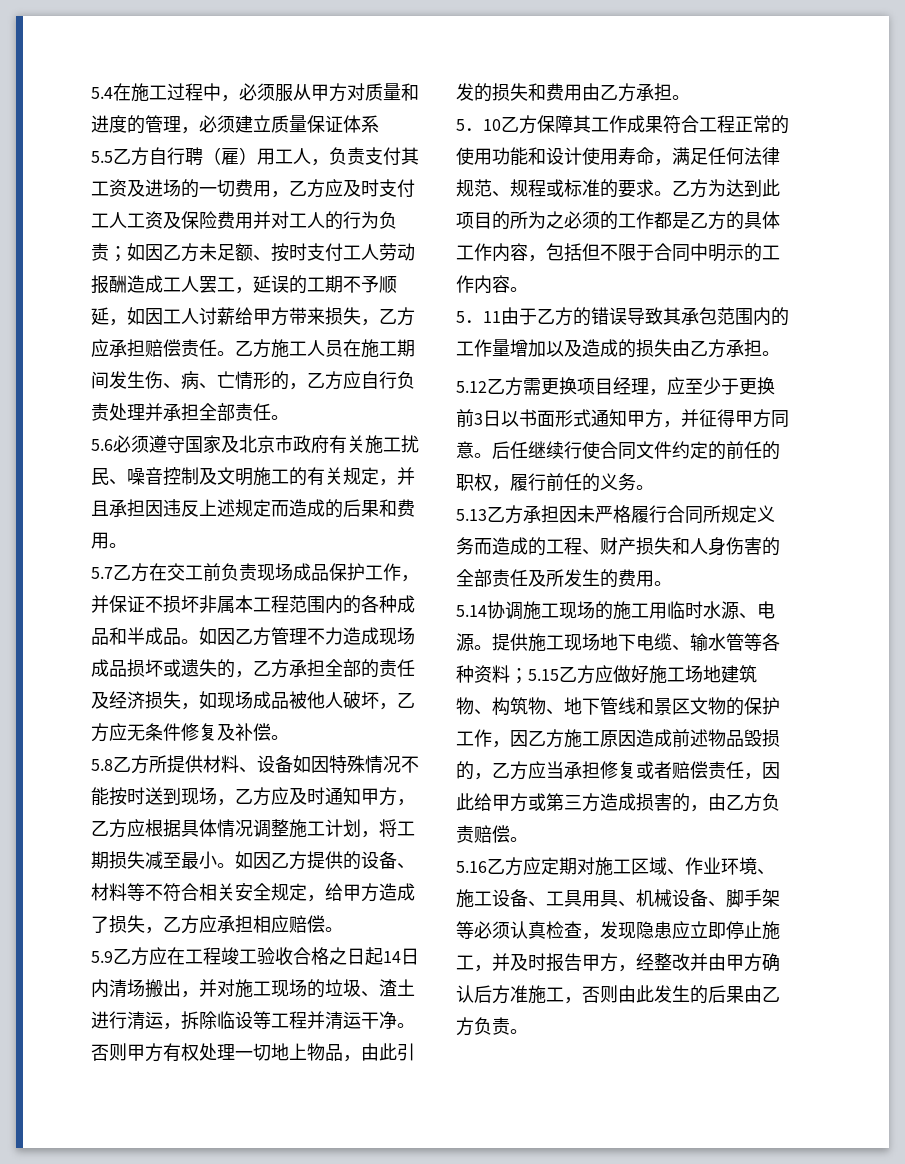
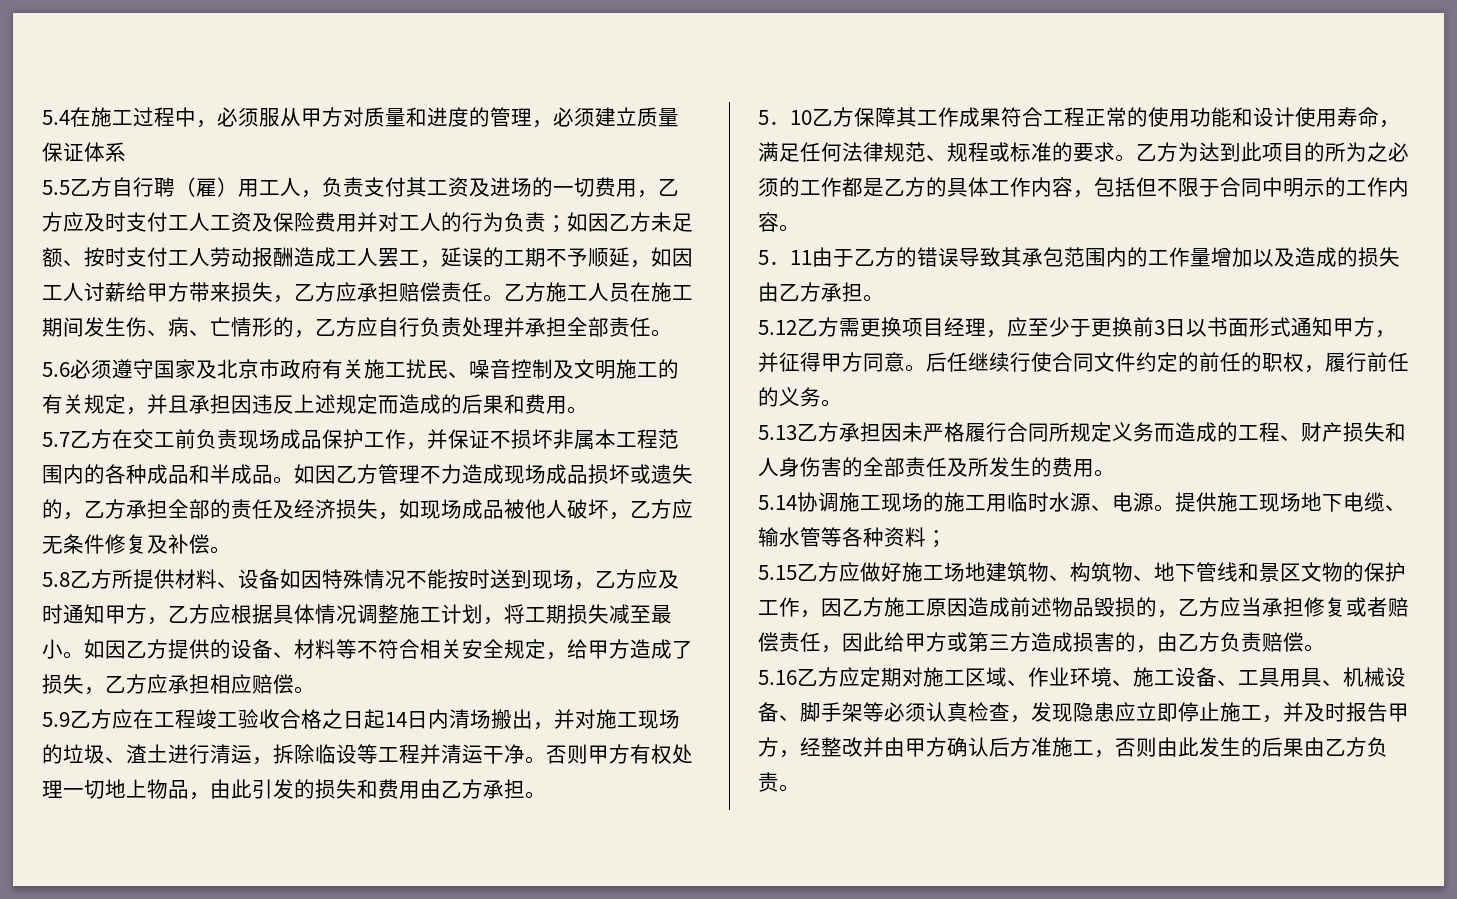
- 提供施工现场地下电缆、输水管等各种资料；5.15乙方应做好施工场地建筑物、构筑物、地下管线和景区文物的保护工作，因乙方施工原因造成前述物品毁损的，乙方应当承担修复或者赔偿责任，因此给甲方或第三方造成损害的，由乙方负责赔偿。
+ 提供施工现场地下电缆、输水管等各种资料；
+ 5.15乙方应做好施工场地建筑物、构筑物、地下管线和景区文物的保护工作，因乙方施工原因造成前述物品毁损的，乙方应当承担修复或者赔偿责任，因此给甲方或第三方造成损害的，由乙方负责赔偿。

